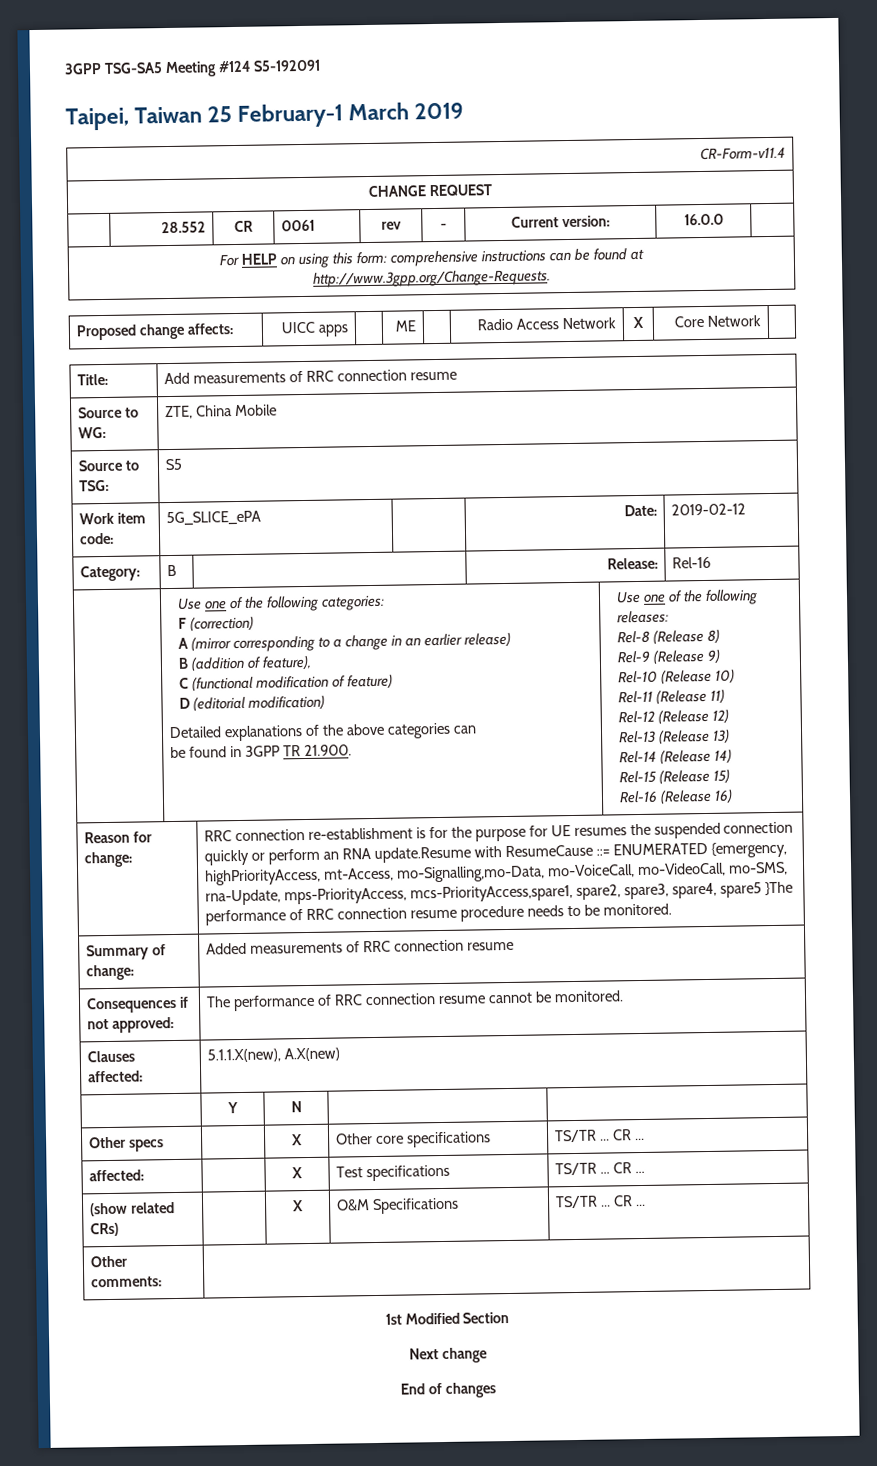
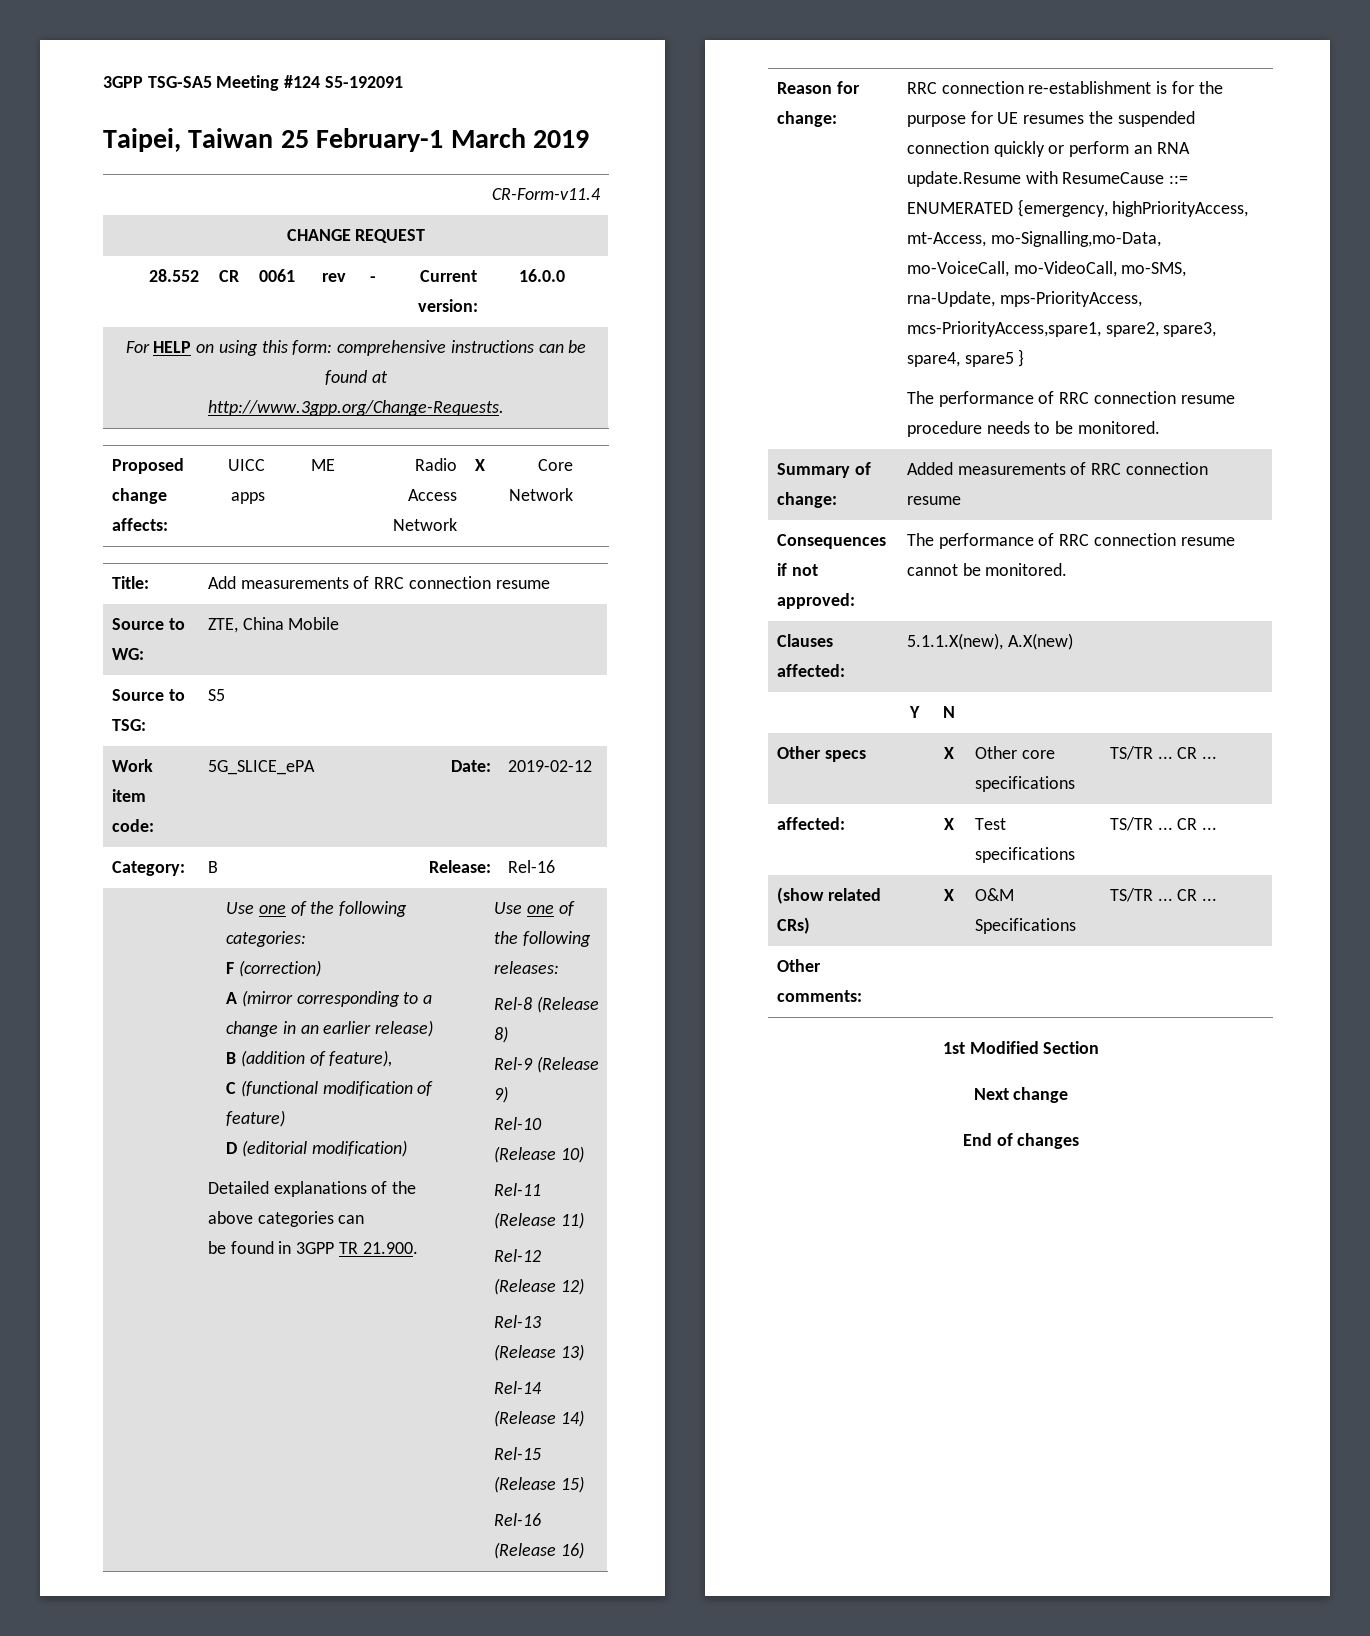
- RRC connection re-establishment is for the purpose for UE resumes the suspended connection quickly or perform an RNA update.Resume with ResumeCause ::= ENUMERATED {emergency, highPriorityAccess, mt-Access, mo-Signalling,mo-Data, mo-VoiceCall, mo-VideoCall, mo-SMS, rna-Update, mps-PriorityAccess, mcs-PriorityAccess,spare1, spare2, spare3, spare4, spare5 }The performance of RRC connection resume procedure needs to be monitored.
+ RRC connection re-establishment is for the purpose for UE resumes the suspended connection quickly or perform an RNA update.Resume with ResumeCause ::= ENUMERATED {emergency, highPriorityAccess, mt-Access, mo-Signalling,mo-Data, mo-VoiceCall, mo-VideoCall, mo-SMS, rna-Update, mps-PriorityAccess, mcs-PriorityAccess,spare1, spare2, spare3, spare4, spare5 }
+ The performance of RRC connection resume procedure needs to be monitored.

